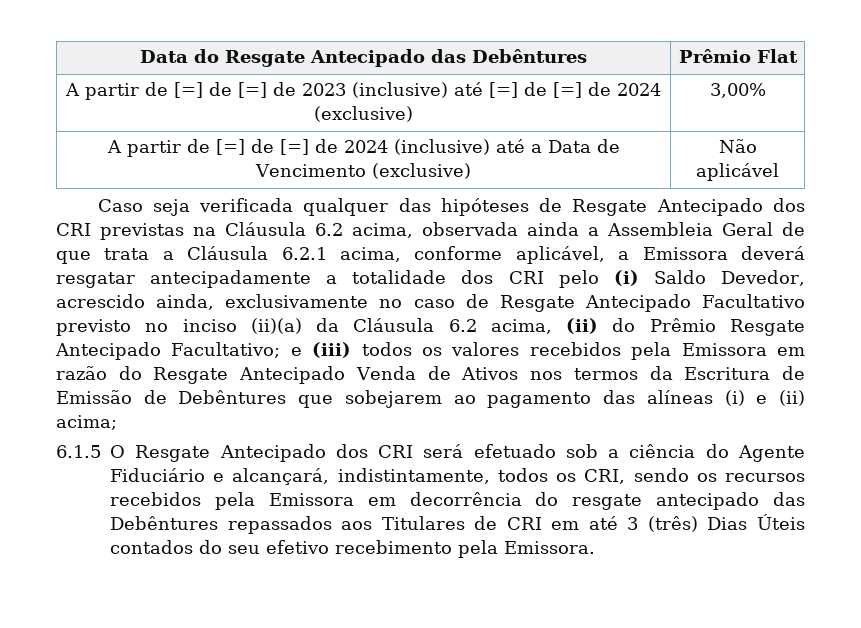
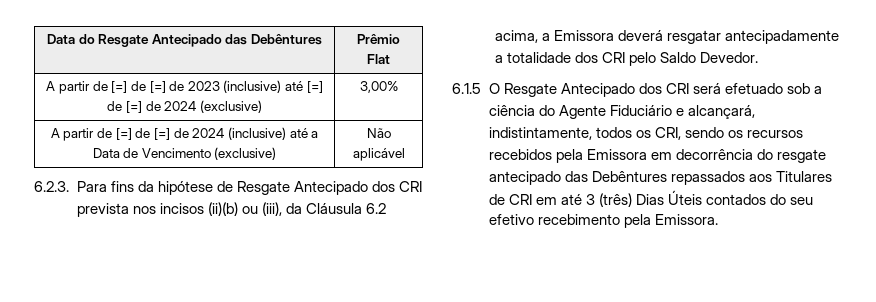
- Caso seja verificada qualquer das hipóteses de Resgate Antecipado dos CRI previstas na Cláusula 6.2 acima, observada ainda a Assembleia Geral de que trata a Cláusula 6.2.1 acima, conforme aplicável, a Emissora deverá resgatar antecipadamente a totalidade dos CRI pelo (i) Saldo Devedor, acrescido ainda, exclusivamente no caso de Resgate Antecipado Facultativo previsto no inciso (ii)(a) da Cláusula 6.2 acima, (ii) do Prêmio Resgate Antecipado Facultativo; e (iii) todos os valores recebidos pela Emissora em razão do Resgate Antecipado Venda de Ativos nos termos da Escritura de Emissão de Debêntures que sobejarem ao pagamento das alíneas (i) e (ii) acima;
+ 6.2.3. Para fins da hipótese de Resgate Antecipado dos CRI prevista nos incisos (ii)(b) ou (iii), da Cláusula 6.2 acima, a Emissora deverá resgatar antecipadamente a totalidade dos CRI pelo Saldo Devedor.

